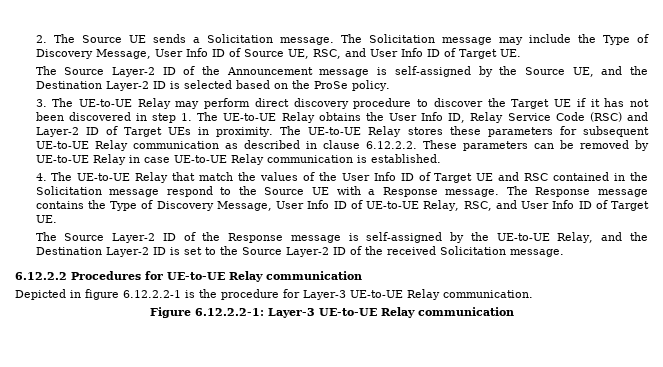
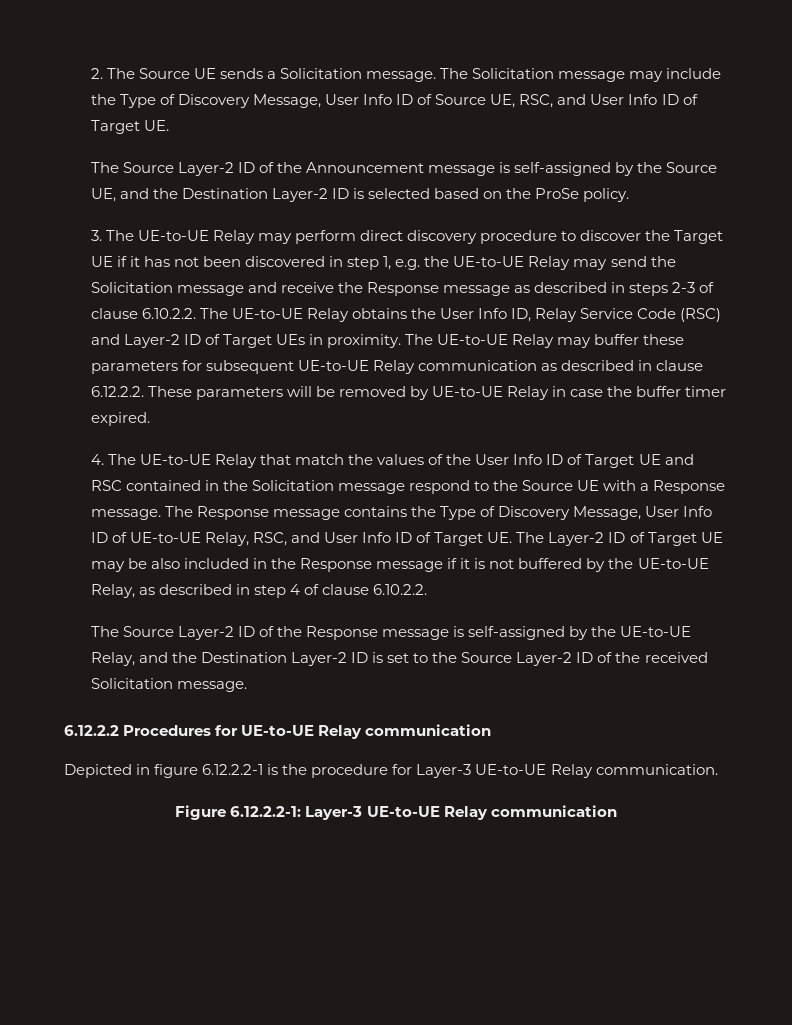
- 3. The UE-to-UE Relay may perform direct discovery procedure to discover the Target UE if it has not been discovered in step 1. The UE-to-UE Relay obtains the User Info ID, Relay Service Code (RSC) and Layer-2 ID of Target UEs in proximity.
+ 3. The UE-to-UE Relay may perform direct discovery procedure to discover the Target UE if it has not been discovered in step 1, e.g. the UE-to-UE Relay may send the Solicitation message and receive the Response message as described in steps 2-3 of clause 6.10.2.2. The UE-to-UE Relay obtains the User Info ID, Relay Service Code (RSC) and Layer-2 ID of Target UEs in proximity.
- The UE-to-UE Relay stores these parameters for subsequent UE-to-UE Relay communication as described in clause 6.12.2.2. These parameters can be removed by UE-to-UE Relay in case UE-to-UE Relay communication is established.
+ The UE-to-UE Relay may buffer these parameters for subsequent UE-to-UE Relay communication as described in clause 6.12.2.2. These parameters will be removed by UE-to-UE Relay in case the buffer timer expired.
- The Response message contains the Type of Discovery Message, User Info ID of UE-to-UE Relay, RSC, and User Info ID of Target UE.
+ The Response message contains the Type of Discovery Message, User Info ID of UE-to-UE Relay, RSC, and User Info ID of Target UE. The Layer-2 ID of Target UE may be also included in the Response message if it is not buffered by the UE-to-UE Relay, as described in step 4 of clause 6.10.2.2.

